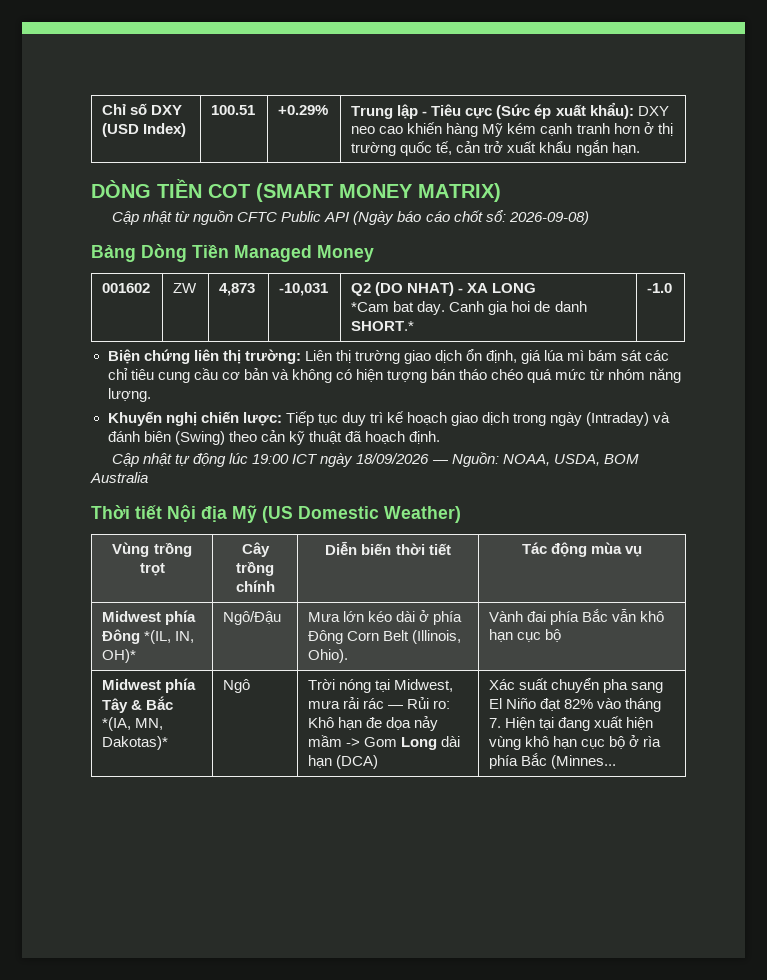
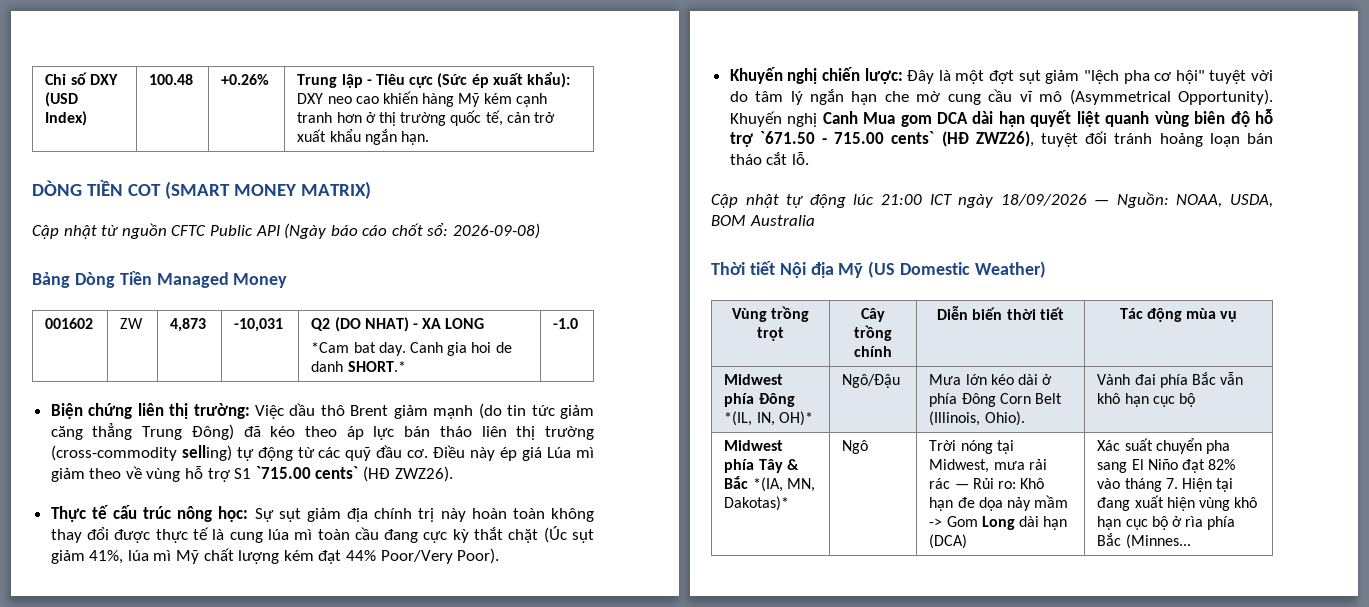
- Chỉ số DXY (USD Index) | 100.51 | +0.29% | Trung lập - Tiêu cực (Sức ép xuất khẩu): DXY neo cao khiến hàng Mỹ kém cạnh tranh hơn ở thị trường quốc tế, cản trở xuất khẩu ngắn hạn.
+ Chỉ số DXY (USD Index) | 100.48 | +0.26% | Trung lập - Tiêu cực (Sức ép xuất khẩu): DXY neo cao khiến hàng Mỹ kém cạnh tranh hơn ở thị trường quốc tế, cản trở xuất khẩu ngắn hạn.
- Biện chứng liên thị trường: Liên thị trường giao dịch ổn định, giá lúa mì bám sát các chỉ tiêu cung cầu cơ bản và không có hiện tượng bán tháo chéo quá mức từ nhóm năng lượng.
- Khuyến nghị chiến lược: Tiếp tục duy trì kế hoạch giao dịch trong ngày (Intraday) và đánh biên (Swing) theo cản kỹ thuật đã hoạch định.
+ Biện chứng liên thị trường: Việc dầu thô Brent giảm mạnh (do tin tức giảm căng thẳng Trung Đông) đã kéo theo áp lực bán tháo liên thị trường (cross-commodity selling) tự động từ các quỹ đầu cơ. Điều này ép giá Lúa mì giảm theo về vùng hỗ trợ S1 `715.00 cents` (HĐ ZWZ26).
+ Thực tế cấu trúc nông học: Sự sụt giảm địa chính trị này hoàn toàn không thay đổi được thực tế là cung lúa mì toàn cầu đang cực kỳ thắt chặt (Úc sụt giảm 41%, lúa mì Mỹ chất lượng kém đạt 44% Poor/Very Poor).
+ Khuyến nghị chiến lược: Đây là một đợt sụt giảm "lệch pha cơ hội" tuyệt vời do tâm lý ngắn hạn che mờ cung cầu vĩ mô (Asymmetrical Opportunity). Khuyến nghị Canh Mua gom DCA dài hạn quyết liệt quanh vùng biên độ hỗ trợ `671.50 - 715.00 cents` (HĐ ZWZ26), tuyệt đối tránh hoảng loạn bán tháo cắt lỗ.
- Cập nhật tự động lúc 19:00 ICT ngày 18/09/2026 — Nguồn: NOAA, USDA, BOM Australia
+ Cập nhật tự động lúc 21:00 ICT ngày 18/09/2026 — Nguồn: NOAA, USDA, BOM Australia

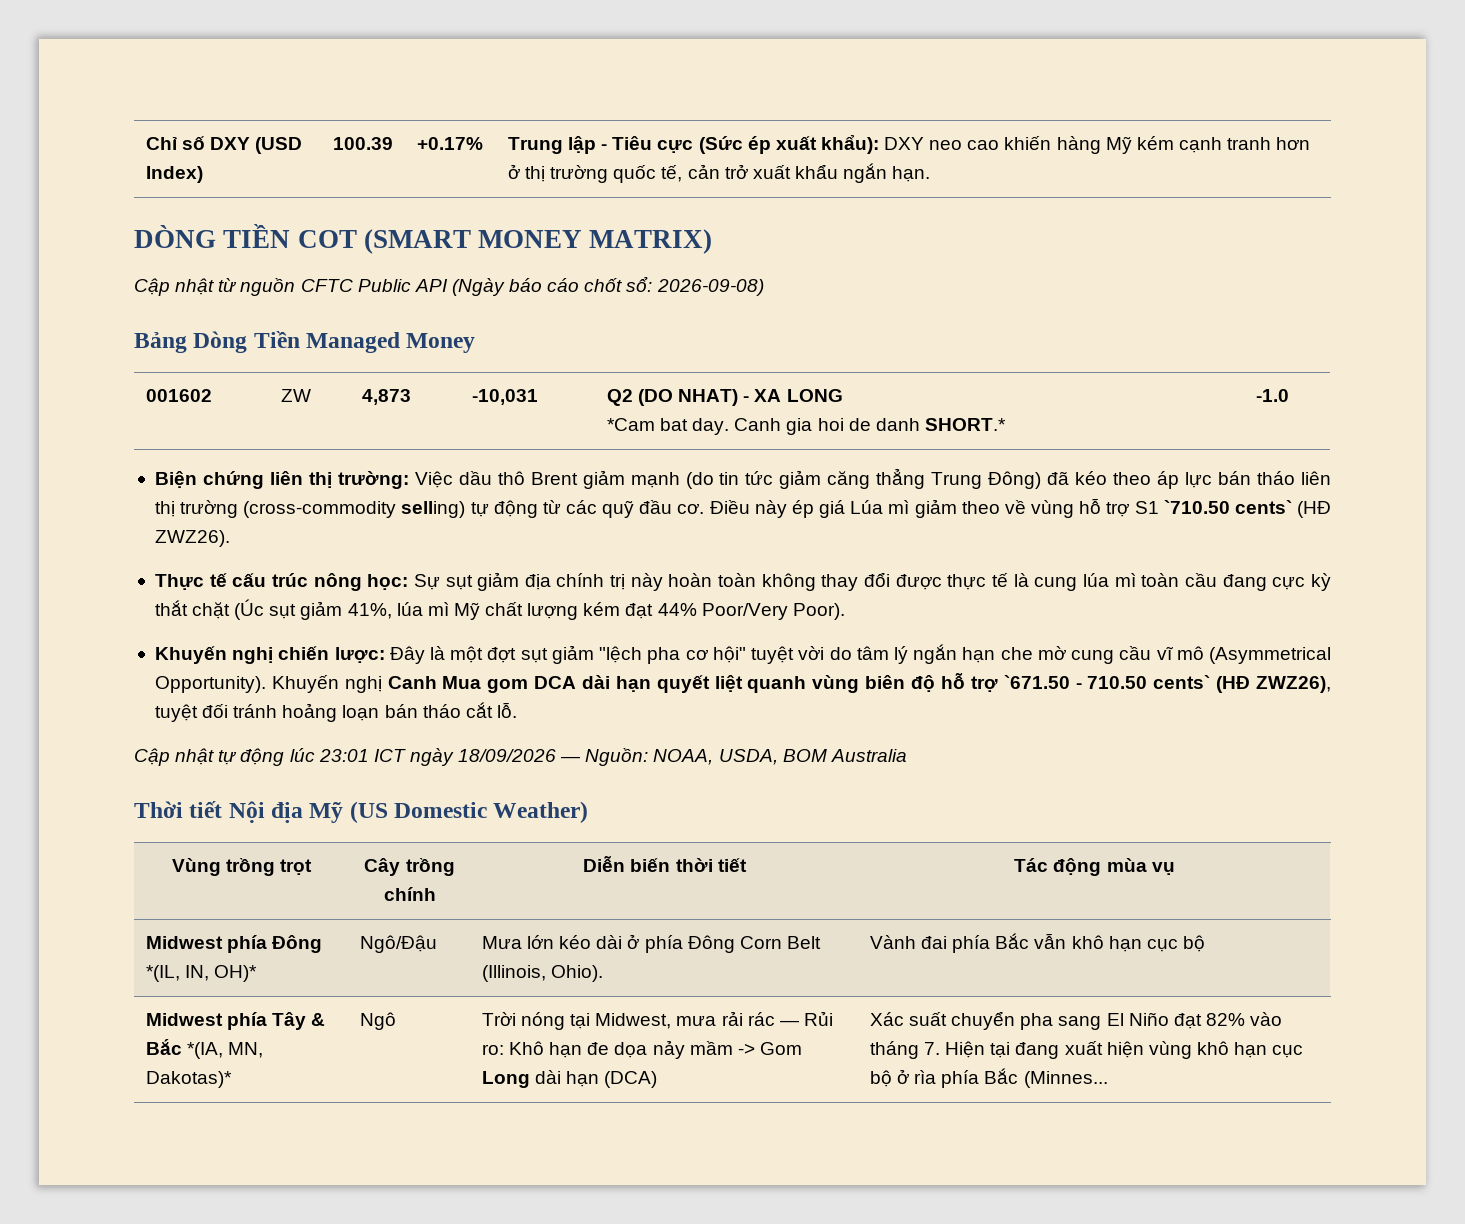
- Chỉ số DXY (USD Index) | 100.48 | +0.26% | Trung lập - Tiêu cực (Sức ép xuất khẩu): DXY neo cao khiến hàng Mỹ kém cạnh tranh hơn ở thị trường quốc tế, cản trở xuất khẩu ngắn hạn.
+ Chỉ số DXY (USD Index) | 100.39 | +0.17% | Trung lập - Tiêu cực (Sức ép xuất khẩu): DXY neo cao khiến hàng Mỹ kém cạnh tranh hơn ở thị trường quốc tế, cản trở xuất khẩu ngắn hạn.
- Điều này ép giá Lúa mì giảm theo về vùng hỗ trợ S1 `715.00 cents` (HĐ ZWZ26).
+ Điều này ép giá Lúa mì giảm theo về vùng hỗ trợ S1 `710.50 cents` (HĐ ZWZ26).
- Khuyến nghị Canh Mua gom DCA dài hạn quyết liệt quanh vùng biên độ hỗ trợ `671.50 - 715.00 cents` (HĐ ZWZ26), tuyệt đối tránh hoảng loạn bán tháo cắt lỗ.
+ Khuyến nghị Canh Mua gom DCA dài hạn quyết liệt quanh vùng biên độ hỗ trợ `671.50 - 710.50 cents` (HĐ ZWZ26), tuyệt đối tránh hoảng loạn bán tháo cắt lỗ.
- Cập nhật tự động lúc 21:00 ICT ngày 18/09/2026 — Nguồn: NOAA, USDA, BOM Australia
+ Cập nhật tự động lúc 23:01 ICT ngày 18/09/2026 — Nguồn: NOAA, USDA, BOM Australia

